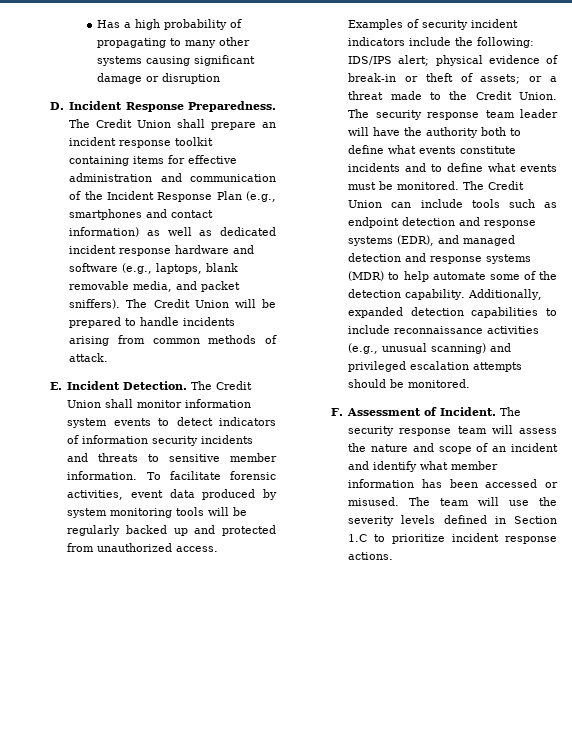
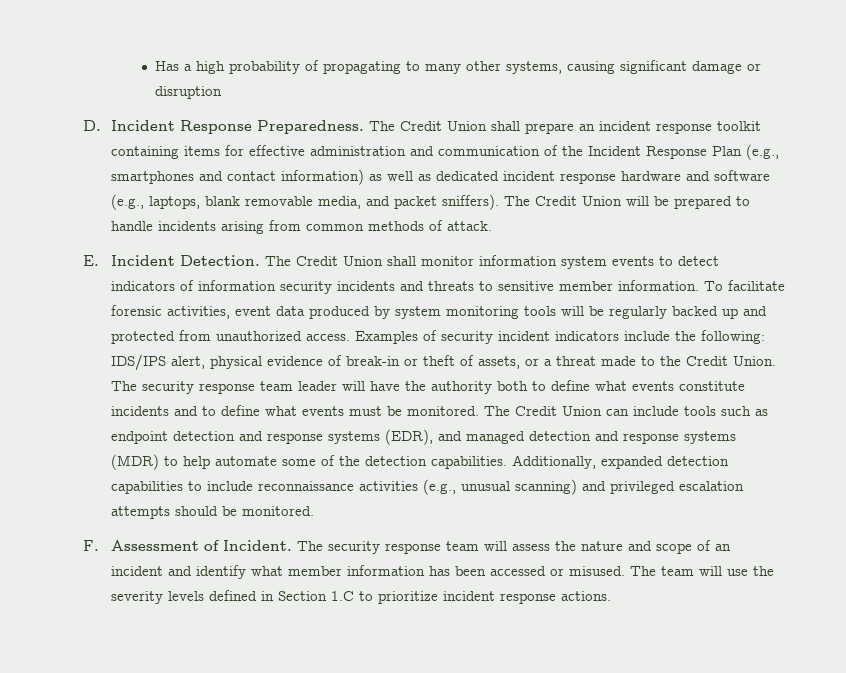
- Has a high probability of propagating to many other systems causing significant damage or disruption
+ Has a high probability of propagating to many other systems, causing significant damage or disruption
- Examples of security incident indicators include the following: IDS/IPS alert; physical evidence of break-in or theft of assets; or a threat made to the Credit Union.
+ Examples of security incident indicators include the following: IDS/IPS alert, physical evidence of break-in or theft of assets, or a threat made to the Credit Union.
- The Credit Union can include tools such as endpoint detection and response systems (EDR), and managed detection and response systems (MDR) to help automate some of the detection capability.
+ The Credit Union can include tools such as endpoint detection and response systems (EDR), and managed detection and response systems (MDR) to help automate some of the detection capabilities.

